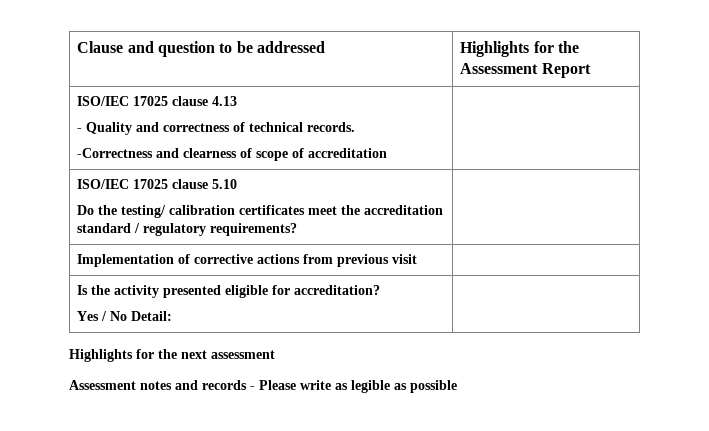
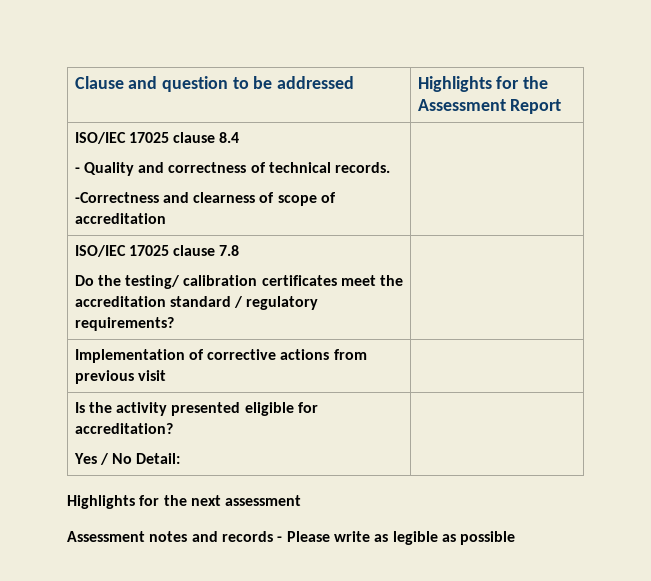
- ISO/IEC 17025 clause 4.13
+ ISO/IEC 17025 clause 8.4
- ISO/IEC 17025 clause 5.10
+ ISO/IEC 17025 clause 7.8

